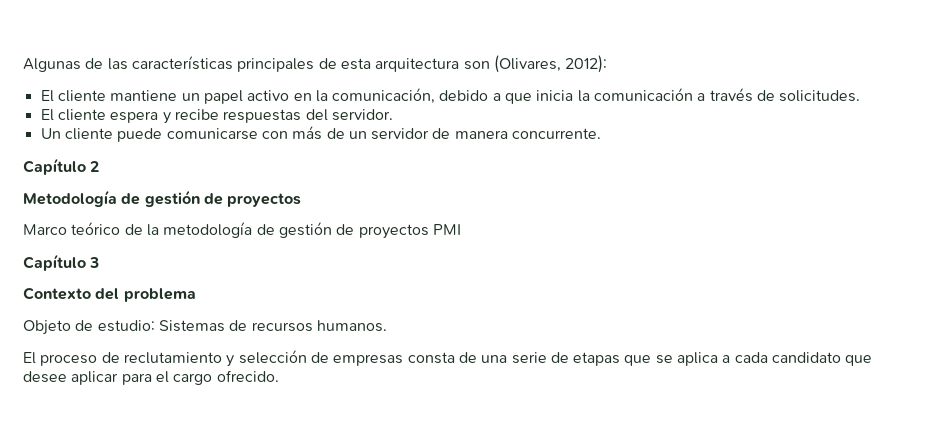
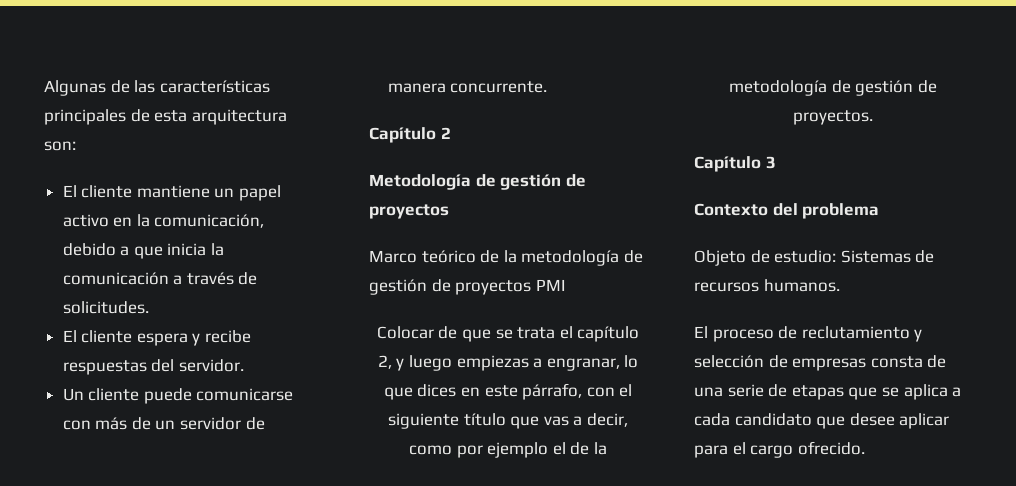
- Algunas de las características principales de esta arquitectura son (Olivares, 2012):
+ Algunas de las características principales de esta arquitectura son:
+ Colocar de que se trata el capítulo 2, y luego empiezas a engranar, lo que dices en este párrafo, con el siguiente título que vas a decir, como por ejemplo el de la metodología de gestión de proyectos.

